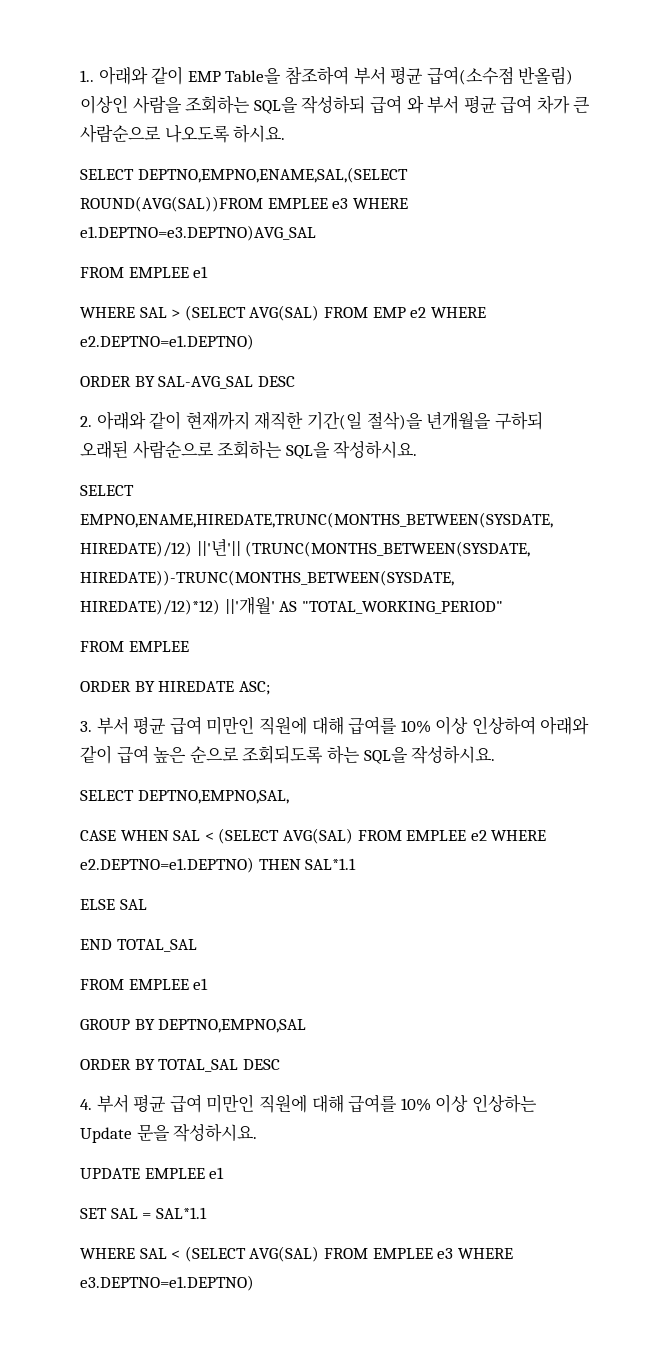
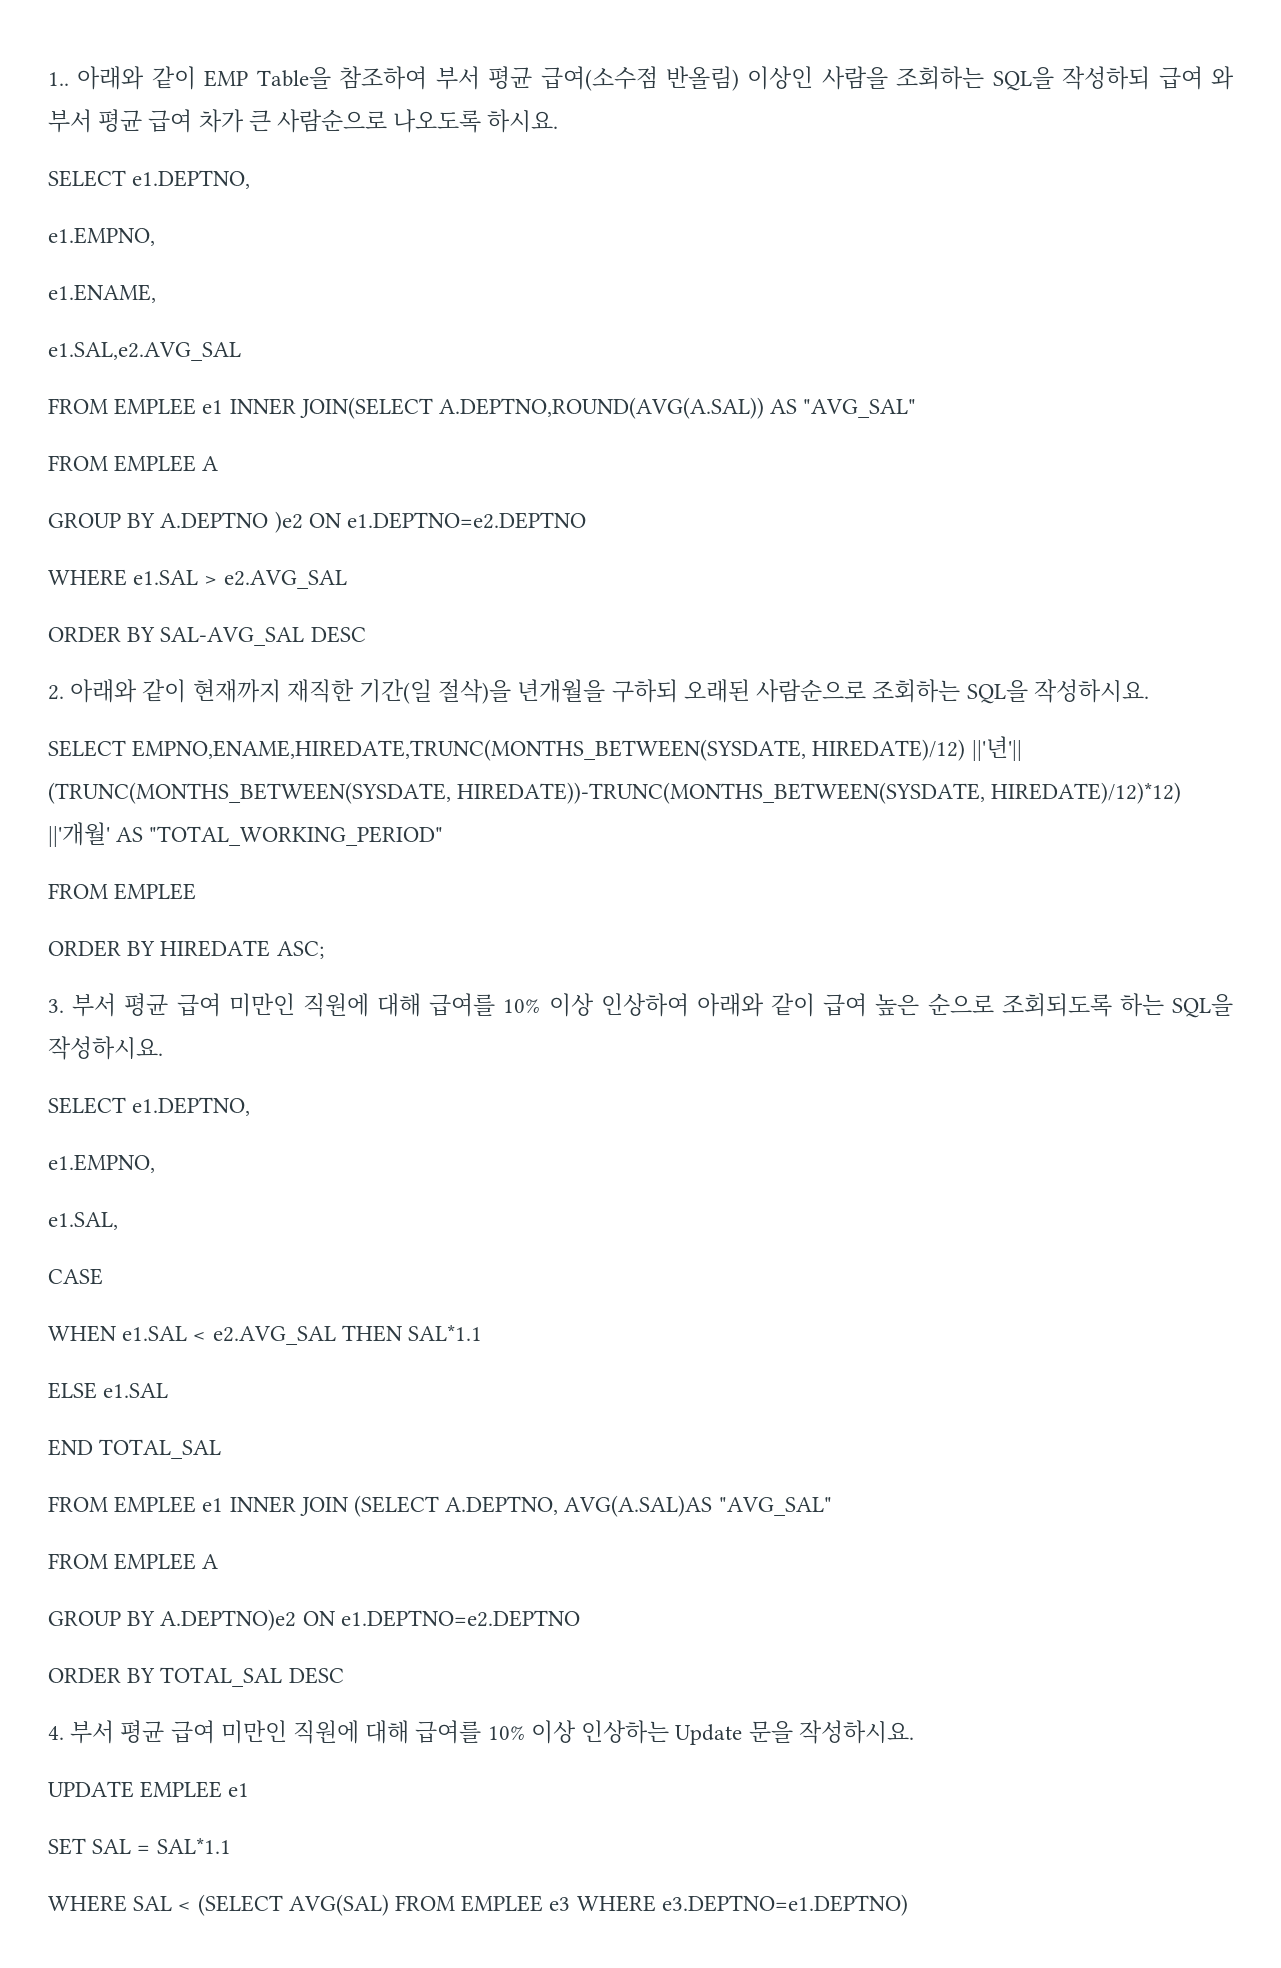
  아래와 같이 EMP Table을 참조하여 부서 평균 급여(소수점 반올림) 이상인 사람을 조회하는 SQL을 작성하되 급여 와 부서 평균 급여 차가 큰 사람순으로 나오도록 하시요.
- SELECT DEPTNO,EMPNO,ENAME,SAL,(SELECT ROUND(AVG(SAL))FROM EMPLEE e3 WHERE e1.DEPTNO=e3.DEPTNO)AVG_SAL
- FROM EMPLEE e1
- WHERE SAL > (SELECT AVG(SAL) FROM EMP e2 WHERE e2.DEPTNO=e1.DEPTNO)
+ SELECT e1.DEPTNO,
+ e1.EMPNO,
+ e1.ENAME,
+ e1.SAL,e2.AVG_SAL
+ FROM EMPLEE e1 INNER JOIN(SELECT A.DEPTNO,ROUND(AVG(A.SAL)) AS "AVG_SAL"
+ FROM EMPLEE A
+ GROUP BY A.DEPTNO )e2 ON e1.DEPTNO=e2.DEPTNO
+ WHERE e1.SAL > e2.AVG_SAL
  3. 부서 평균 급여 미만인 직원에 대해 급여를 10% 이상 인상하여 아래와 같이 급여 높은 순으로 조회되도록 하는 SQL을 작성하시요.
- SELECT DEPTNO,EMPNO,SAL,
- CASE WHEN SAL < (SELECT AVG(SAL) FROM EMPLEE e2 WHERE e2.DEPTNO=e1.DEPTNO) THEN SAL*1.1
+ SELECT e1.DEPTNO,
+ e1.EMPNO,
+ e1.SAL,
+ CASE
+ WHEN e1.SAL < e2.AVG_SAL THEN SAL*1.1
- ELSE SAL
+ ELSE e1.SAL
  END TOTAL_SAL
- FROM EMPLEE e1
- GROUP BY DEPTNO,EMPNO,SAL
+ FROM EMPLEE e1 INNER JOIN (SELECT A.DEPTNO, AVG(A.SAL)AS "AVG_SAL"
+ FROM EMPLEE A
+ GROUP BY A.DEPTNO)e2 ON e1.DEPTNO=e2.DEPTNO

